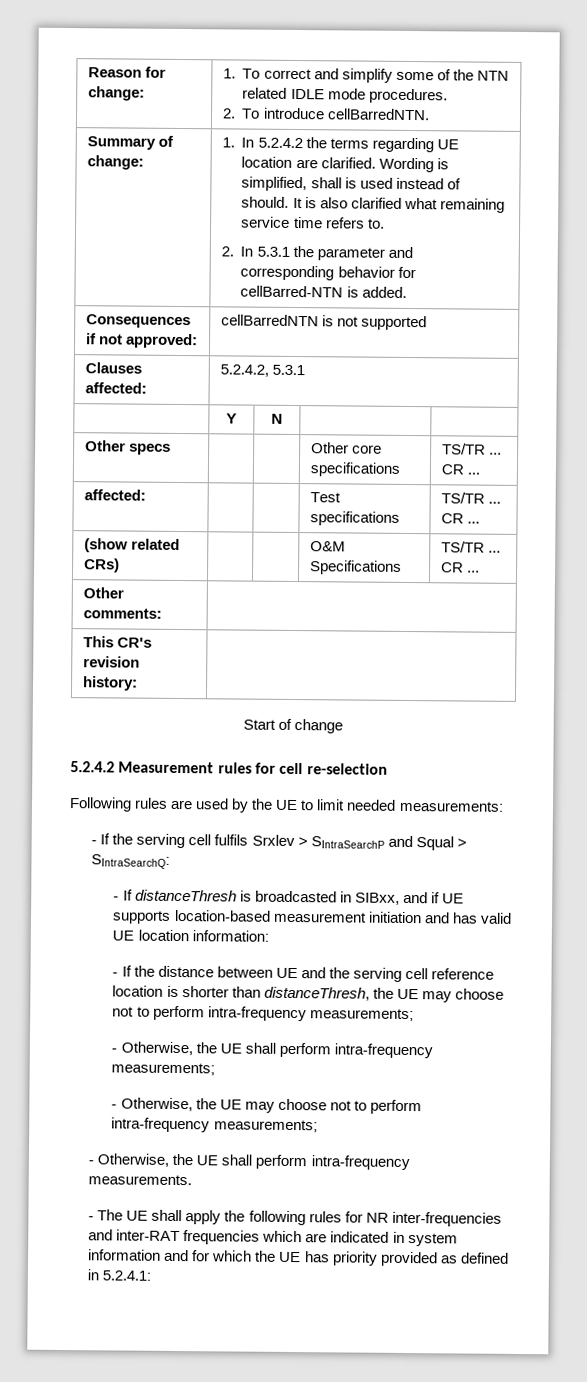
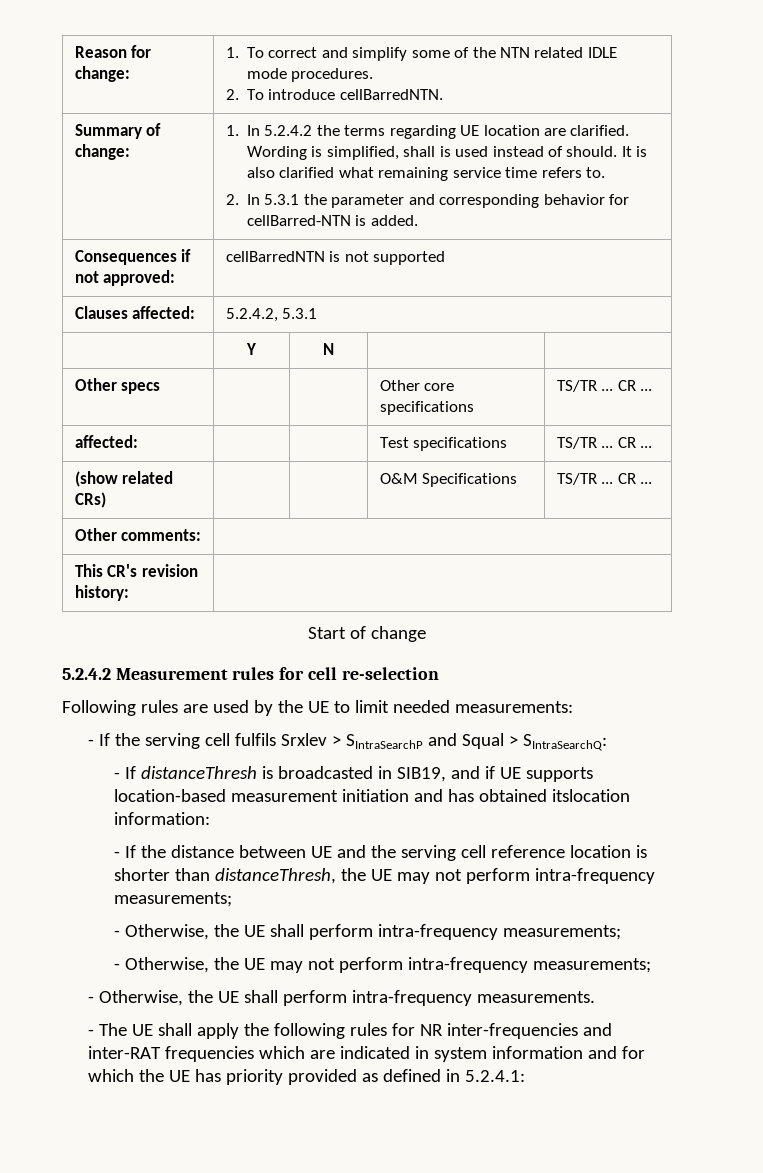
- - If distanceThresh is broadcasted in SIBxx, and if UE supports location-based measurement initiation and has valid UE location information:
+ - If distanceThresh is broadcasted in SIB19, and if UE supports location-based measurement initiation and has obtained itslocation information:
- - If the distance between UE and the serving cell reference location is shorter than distanceThresh, the UE may choose not to perform intra-frequency measurements;
+ - If the distance between UE and the serving cell reference location is shorter than distanceThresh, the UE may not perform intra-frequency measurements;
- - Otherwise, the UE may choose not to perform intra-frequency measurements;
+ - Otherwise, the UE may not perform intra-frequency measurements;

